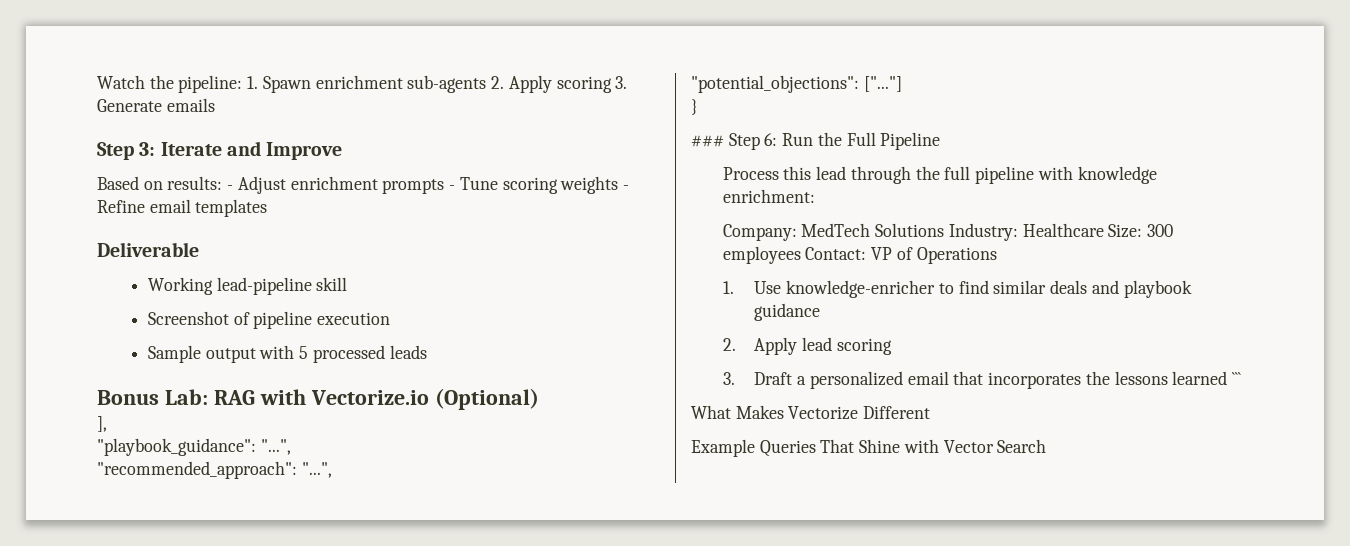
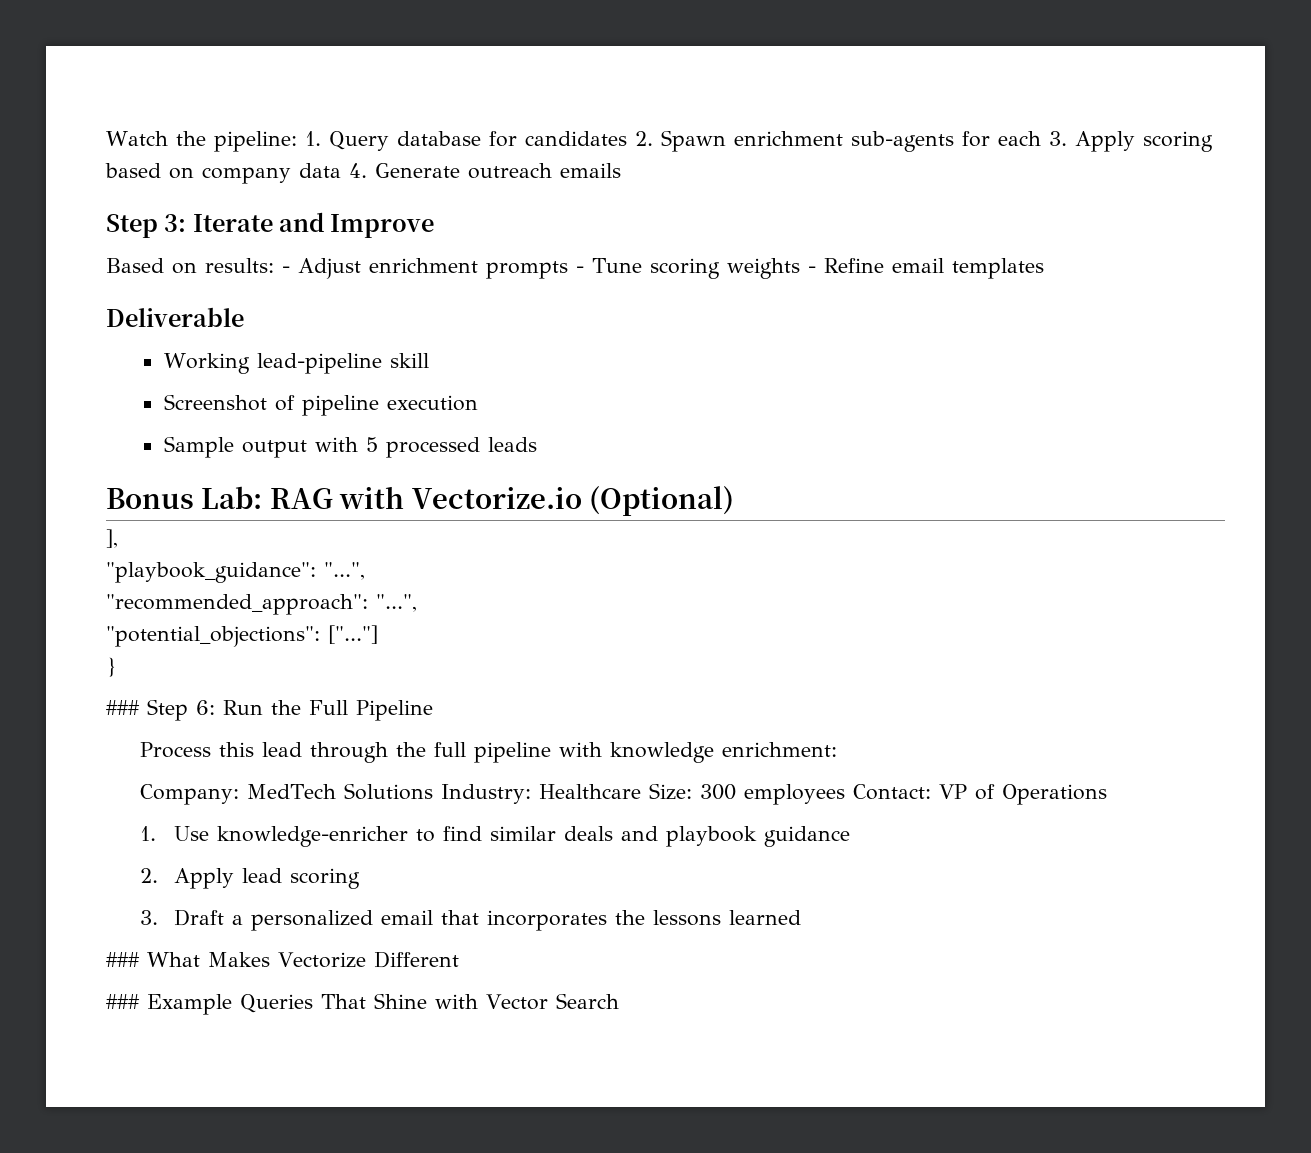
- Watch the pipeline: 1. Spawn enrichment sub-agents 2. Apply scoring 3. Generate emails
+ Watch the pipeline: 1. Query database for candidates 2. Spawn enrichment sub-agents for each 3. Apply scoring based on company data 4. Generate outreach emails
- 3. Draft a personalized email that incorporates the lessons learned ```
- What Makes Vectorize Different
+ 3. Draft a personalized email that incorporates the lessons learned
+ ### What Makes Vectorize Different
- Example Queries That Shine with Vector Search
+ ### Example Queries That Shine with Vector Search

